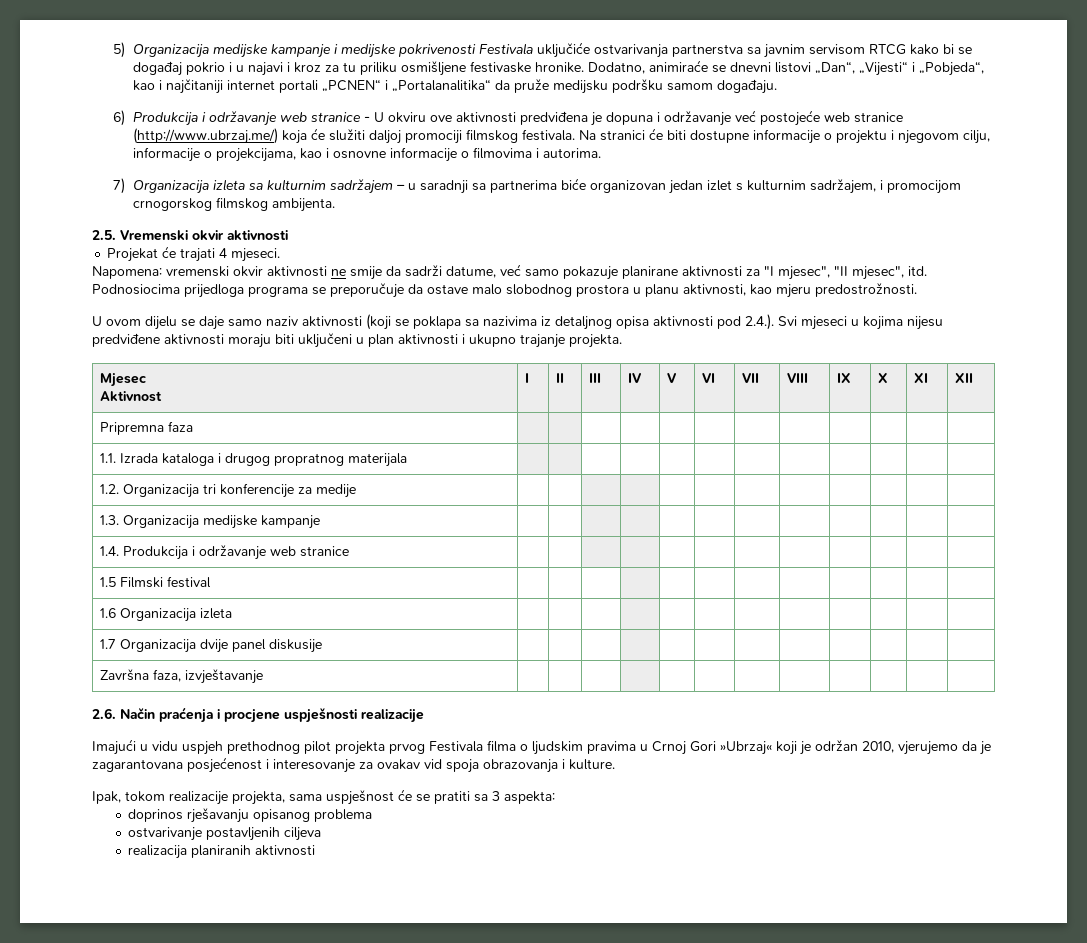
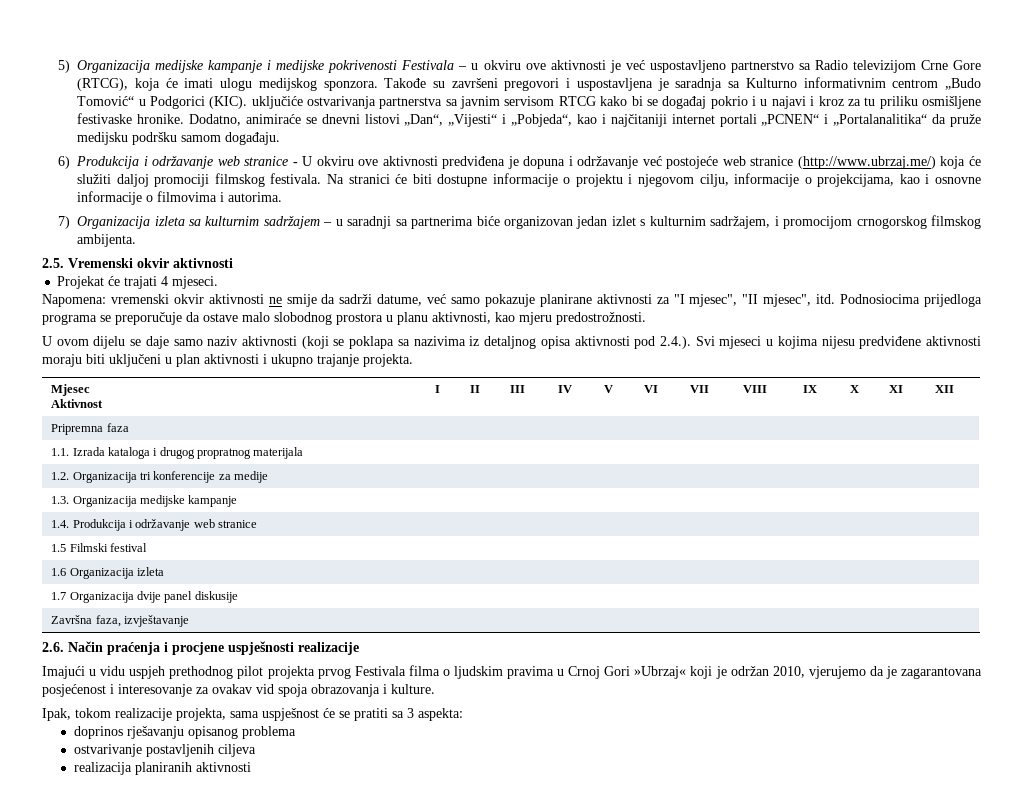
- 5) Organizacija medijske kampanje i medijske pokrivenosti Festivala uključiće ostvarivanja partnerstva sa javnim servisom RTCG kako bi se događaj pokrio i u najavi i kroz za tu priliku osmišljene festivaske hronike.
+ 5) Organizacija medijske kampanje i medijske pokrivenosti Festivala – u okviru ove aktivnosti je već uspostavljeno partnerstvo sa Radio televizijom Crne Gore (RTCG), koja će imati ulogu medijskog sponzora. Takođe su završeni pregovori i uspostavljena je saradnja sa Kulturno informativnim centrom „Budo Tomović“ u Podgorici (KIC). uključiće ostvarivanja partnerstva sa javnim servisom RTCG kako bi se događaj pokrio i u najavi i kroz za tu priliku osmišljene festivaske hronike.

